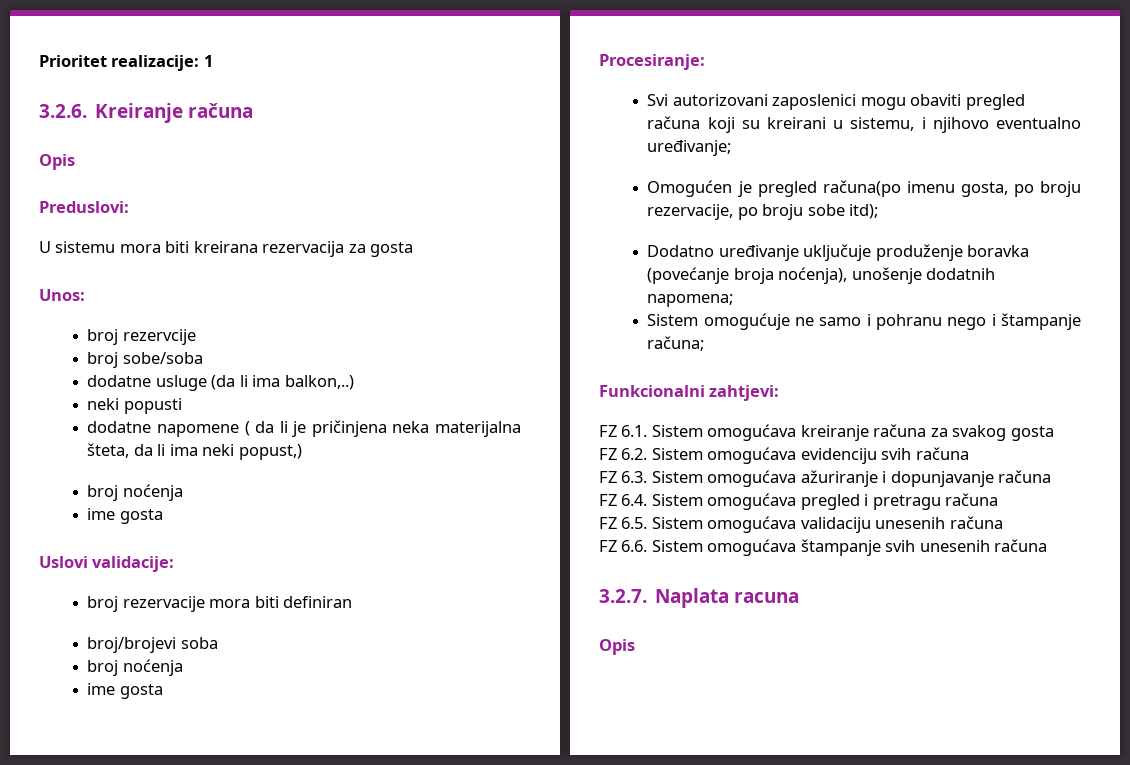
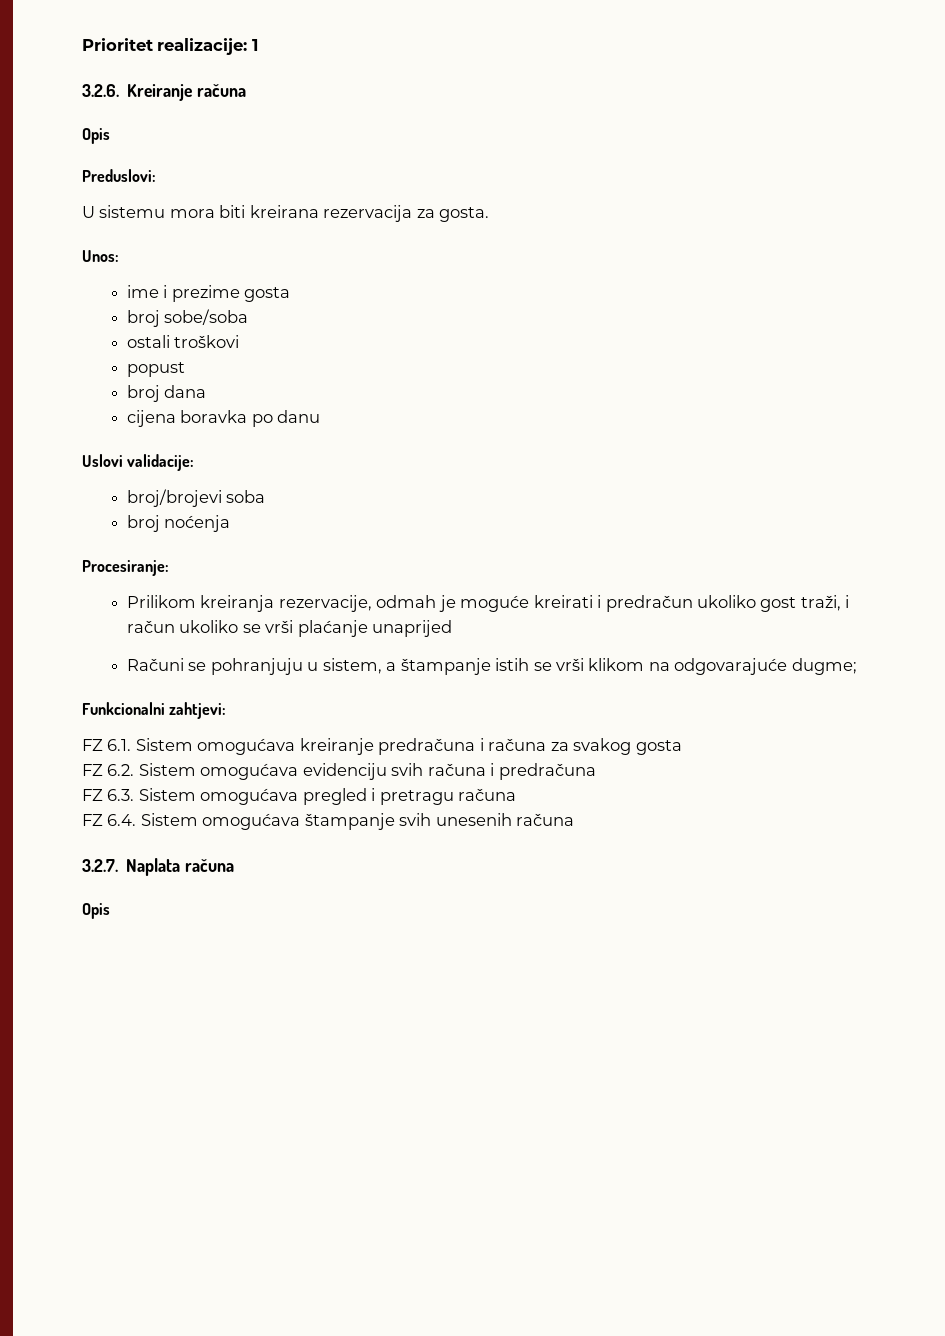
- U sistemu mora biti kreirana rezervacija za gosta
+ U sistemu mora biti kreirana rezervacija za gosta.
- broj rezervcije
+ ime i prezime gosta
  broj sobe/soba
- dodatne usluge (da li ima balkon,..)
- neki popusti
- dodatne napomene ( da li je pričinjena neka materijalna šteta, da li ima neki popust,)
- broj noćenja
- ime gosta
+ ostali troškovi
+ popust
+ broj dana
+ cijena boravka po danu
  Uslovi validacije:
- broj rezervacije mora biti definiran
  broj/brojevi soba
  broj noćenja
- ime gosta
- Svi autorizovani zaposlenici mogu obaviti pregled računa koji su kreirani u sistemu, i njihovo eventualno uređivanje;
- Omogućen je pregled računa(po imenu gosta, po broju rezervacije, po broju sobe itd);
- Dodatno uređivanje uključuje produženje boravka (povećanje broja noćenja), unošenje dodatnih napomena;
- Sistem omogućuje ne samo i pohranu nego i štampanje računa;
+ Prilikom kreiranja rezervacije, odmah je moguće kreirati i predračun ukoliko gost traži, i račun ukoliko se vrši plaćanje unaprijed
+ Računi se pohranjuju u sistem, a štampanje istih se vrši klikom na odgovarajuće dugme;
- FZ 6.1. Sistem omogućava kreiranje računa za svakog gosta
+ FZ 6.1. Sistem omogućava kreiranje predračuna i računa za svakog gosta
- FZ 6.2. Sistem omogućava evidenciju svih računa
+ FZ 6.2. Sistem omogućava evidenciju svih računa i predračuna
- FZ 6.3. Sistem omogućava ažuriranje i dopunjavanje računa
- FZ 6.4. Sistem omogućava pregled i pretragu računa
+ FZ 6.3. Sistem omogućava pregled i pretragu računa
- FZ 6.5. Sistem omogućava validaciju unesenih računa
- FZ 6.6. Sistem omogućava štampanje svih unesenih računa
+ FZ 6.4. Sistem omogućava štampanje svih unesenih računa
- 3.2.7. Naplata racuna
+ 3.2.7. Naplata računa

